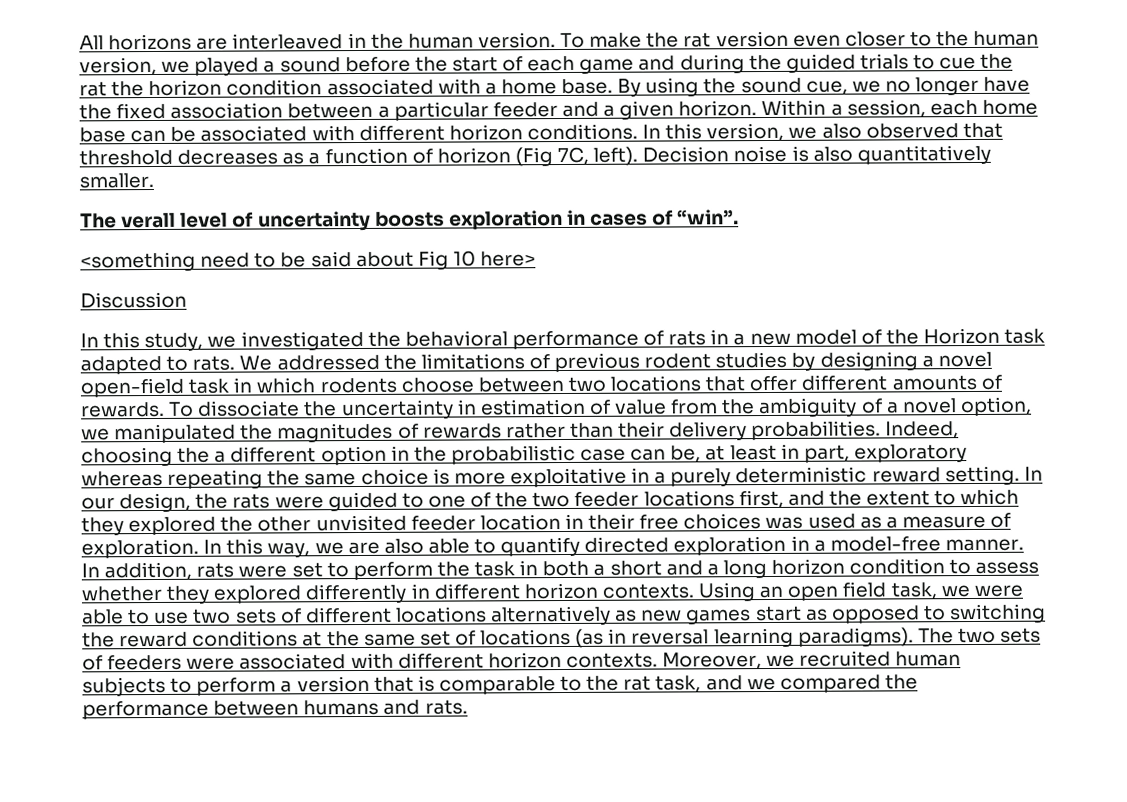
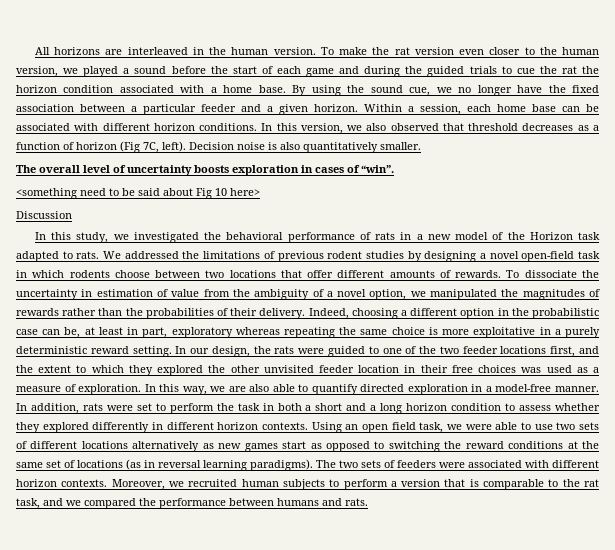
- The verall level of uncertainty boosts exploration in cases of “win”.
+ The overall level of uncertainty boosts exploration in cases of “win”.
- To dissociate the uncertainty in estimation of value from the ambiguity of a novel option, we manipulated the magnitudes of rewards rather than their delivery probabilities.
+ To dissociate the uncertainty in estimation of value from the ambiguity of a novel option, we manipulated the magnitudes of rewards rather than the probabilities of their delivery.
- Indeed, choosing the a different option in the probabilistic case can be, at least in part, exploratory whereas repeating the same choice is more exploitative in a purely deterministic reward setting.
+ Indeed, choosing a different option in the probabilistic case can be, at least in part, exploratory whereas repeating the same choice is more exploitative in a purely deterministic reward setting.

